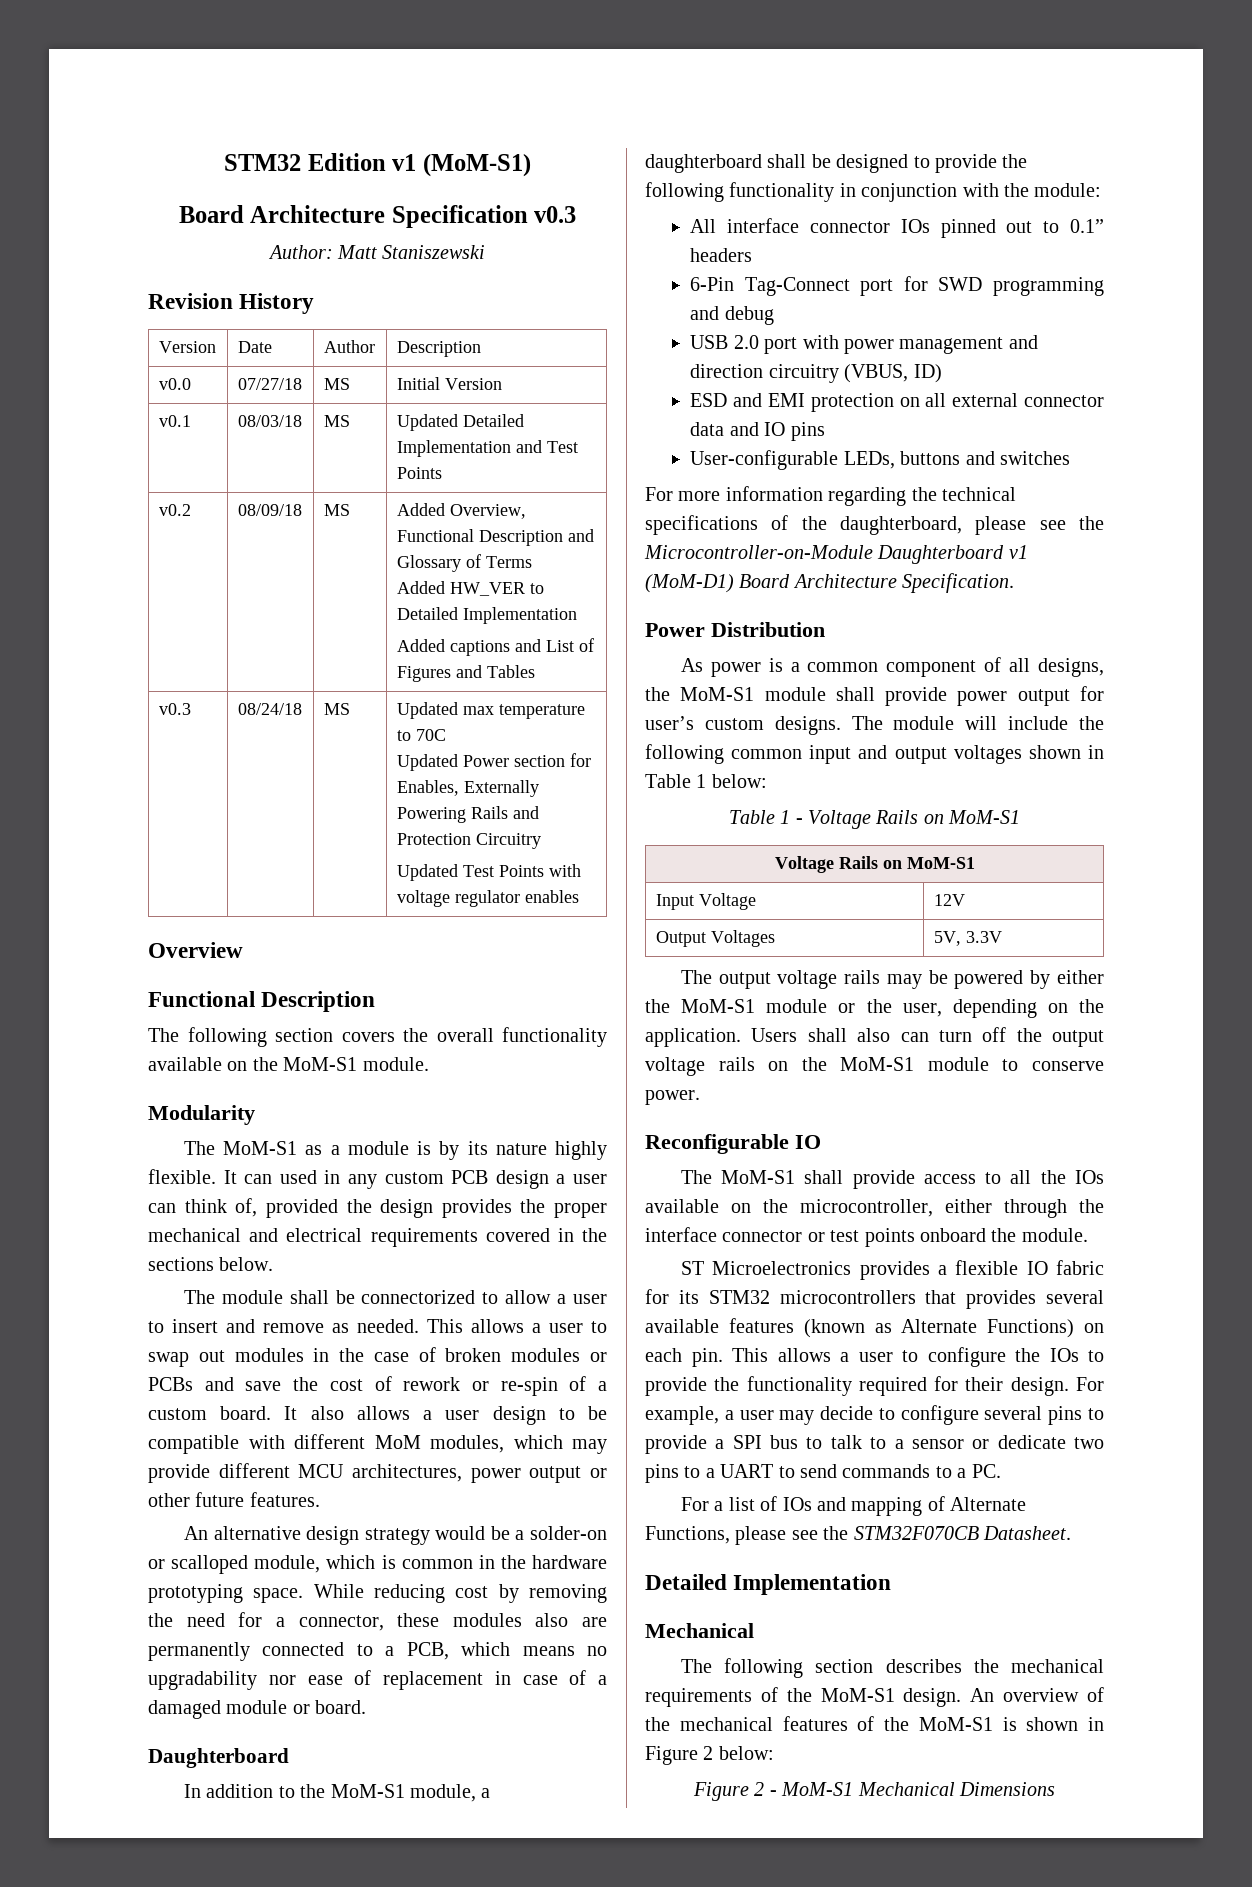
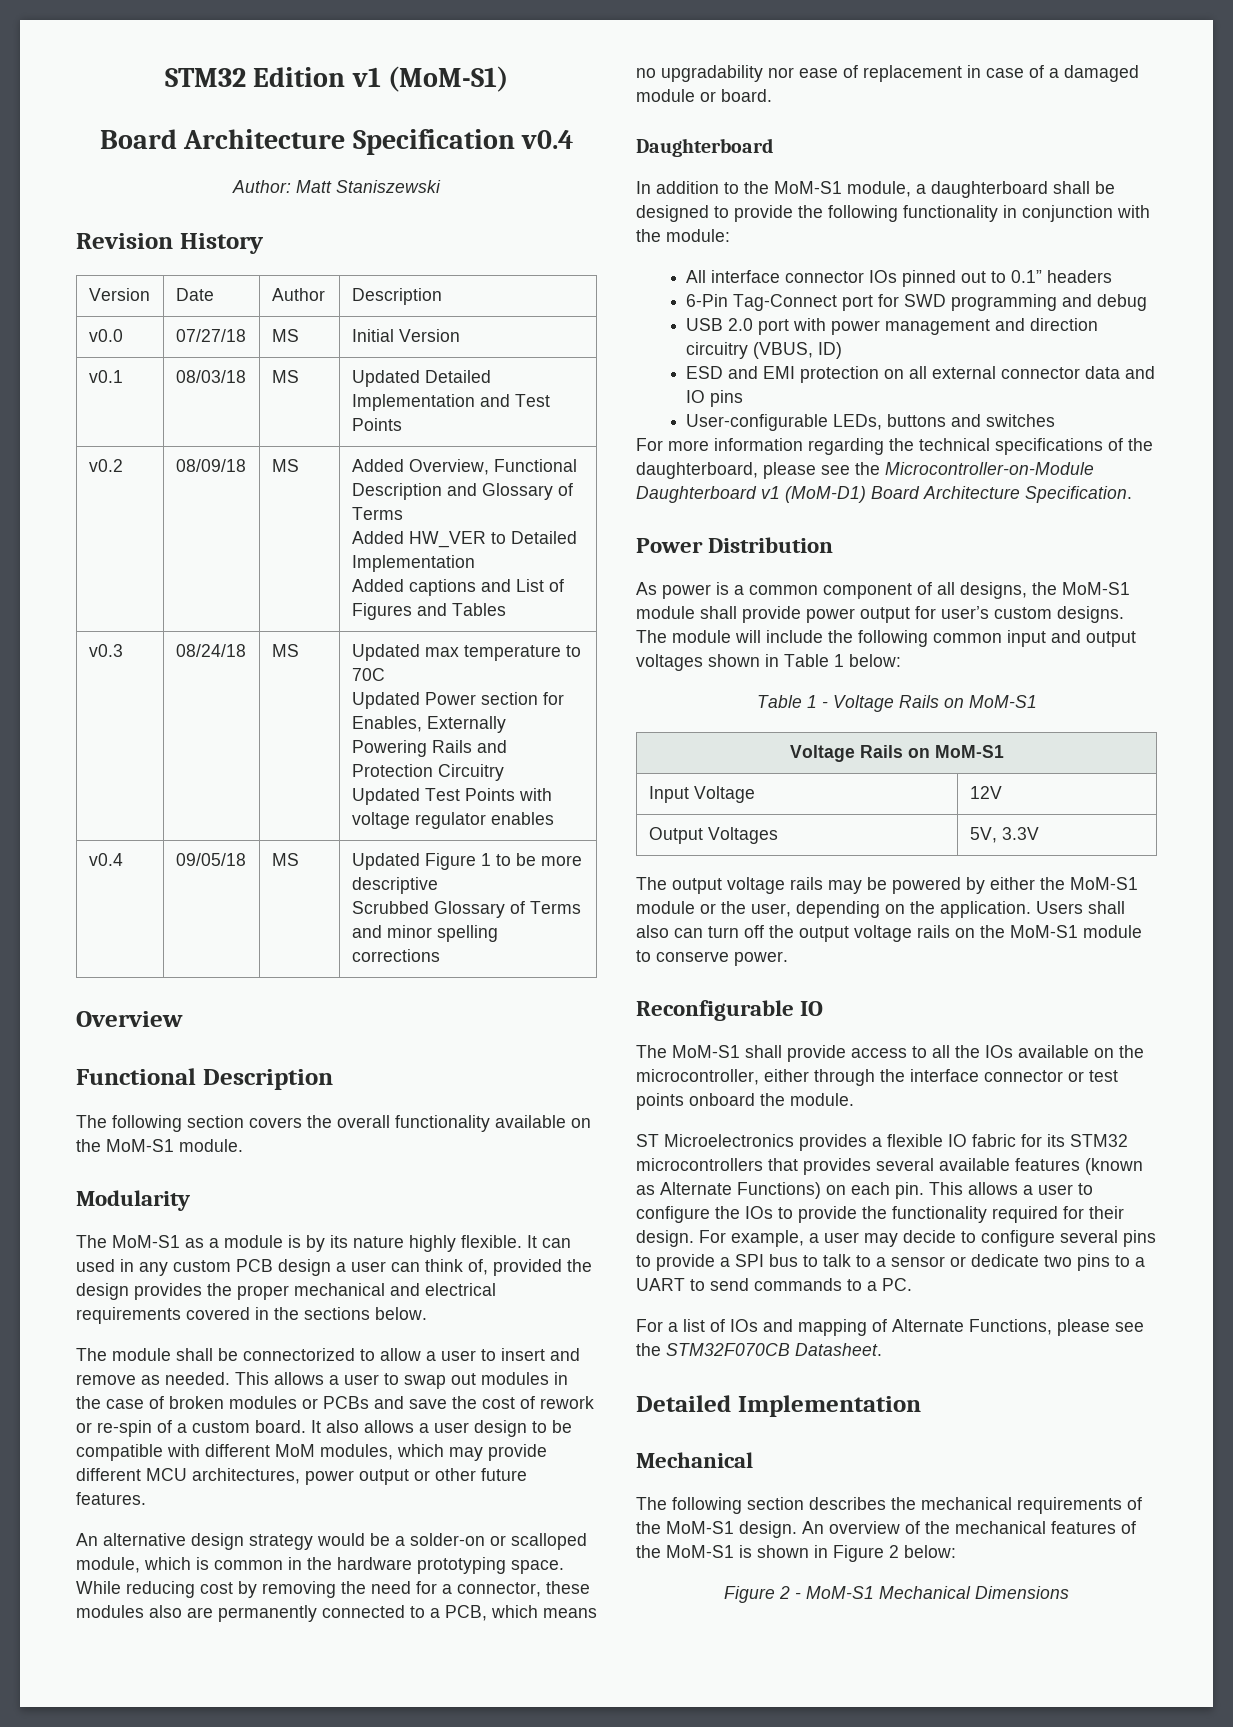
- Board Architecture Specification v0.3
+ Board Architecture Specification v0.4
+ v0.4 | 09/05/18 | MS | Updated Figure 1 to be more descriptive
+ Scrubbed Glossary of Terms and minor spelling corrections

